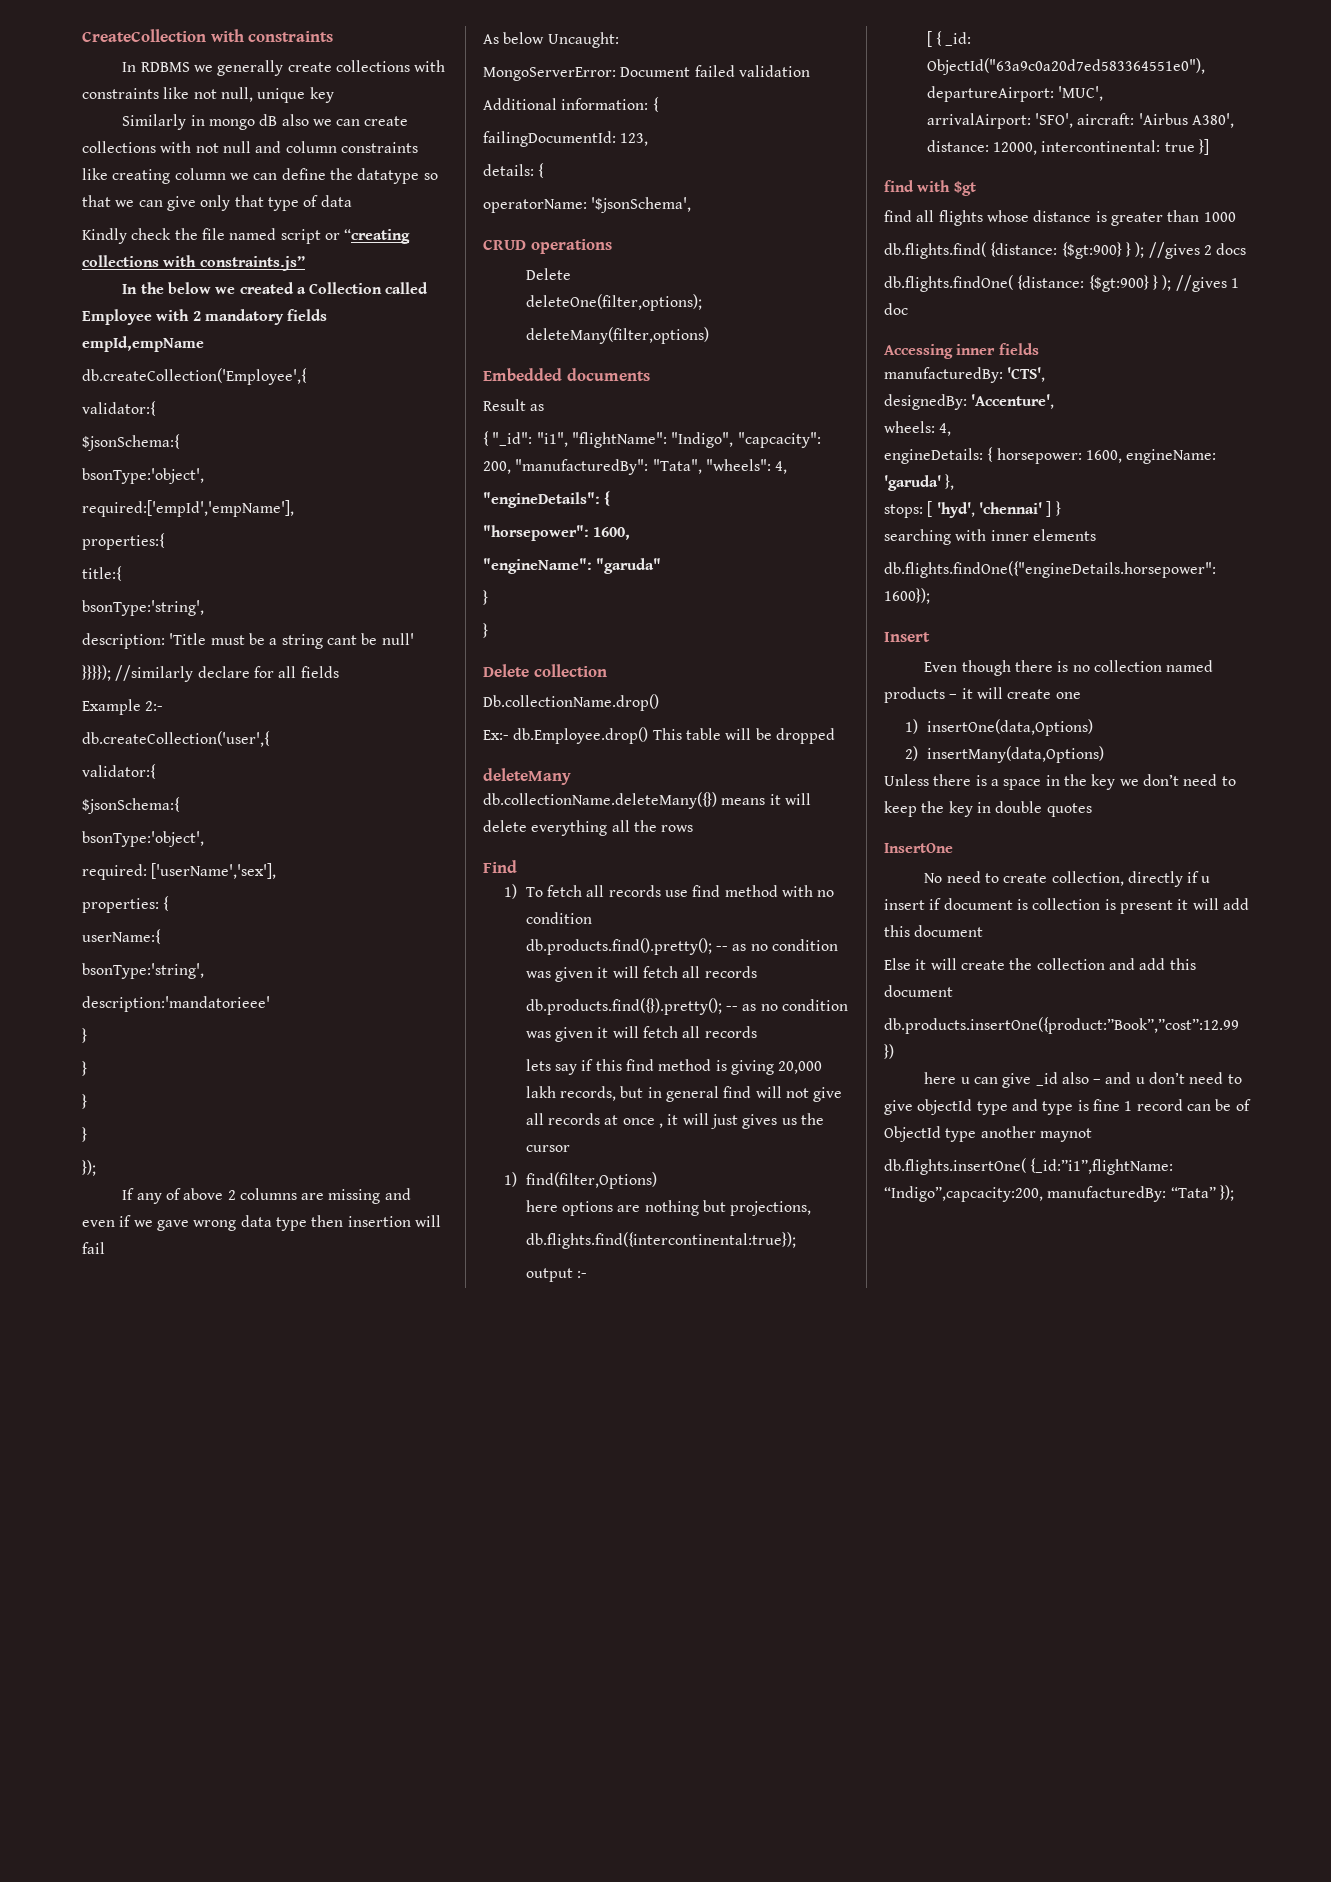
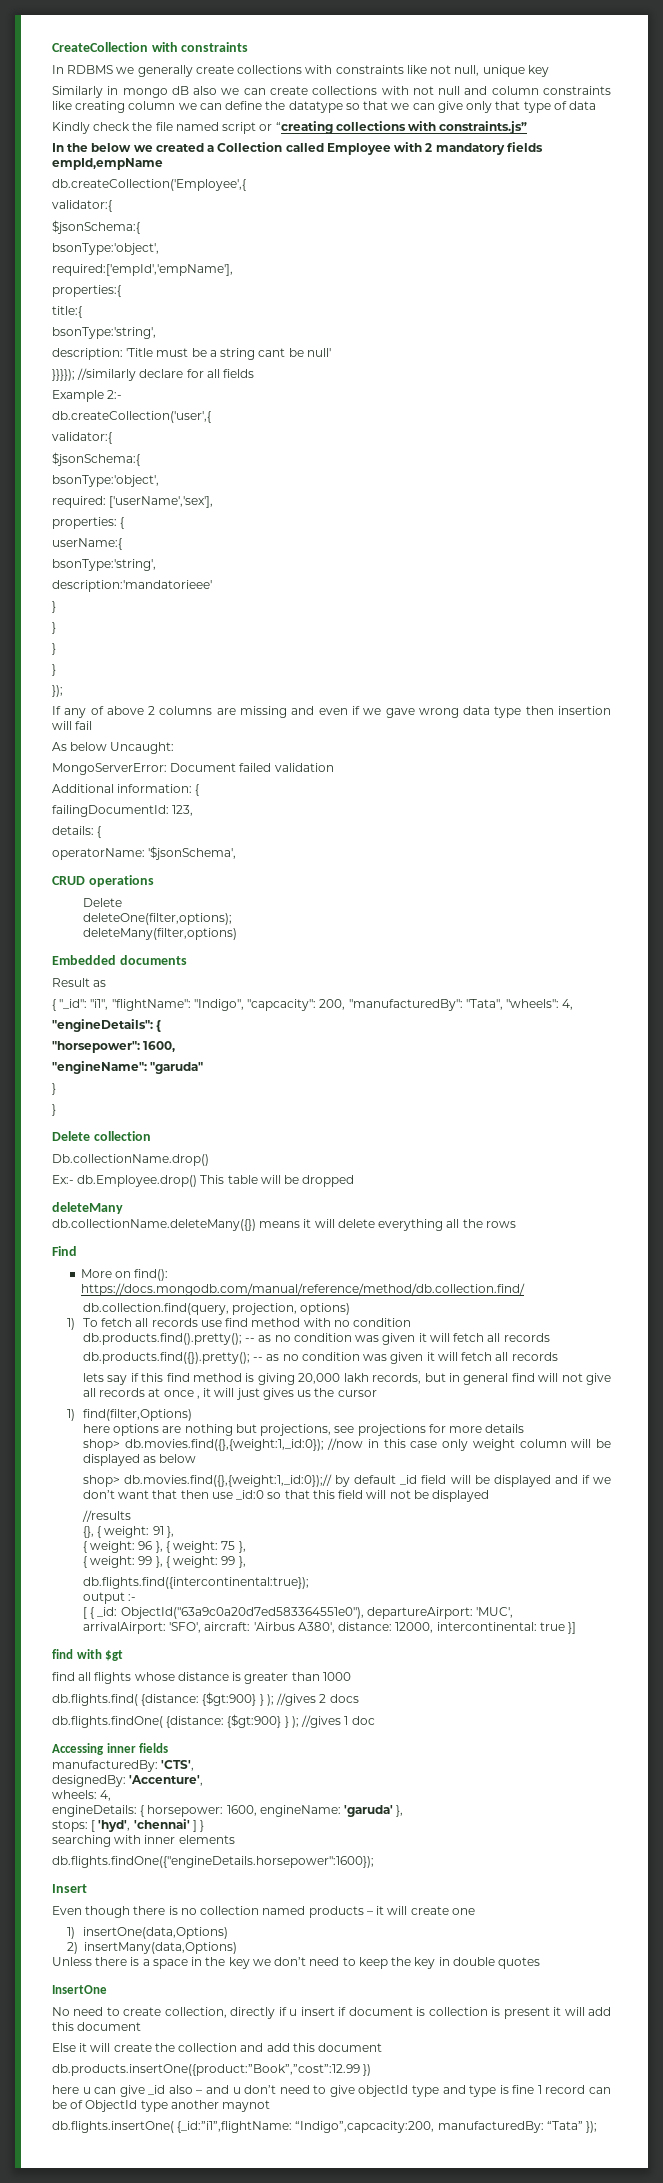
+ More on find(): https://docs.mongodb.com/manual/reference/method/db.collection.find/
+ db.collection.find(query, projection, options)
- here options are nothing but projections,
+ here options are nothing but projections, see projections for more details
+ shop> db.movies.find({},{weight:1,_id:0}); //now in this case only weight column will be displayed as below
+ shop> db.movies.find({},{weight:1,_id:0});// by default _id field will be displayed and if we don’t want that then use _id:0 so that this field will not be displayed
+ //results
+ {}, { weight: 91 },
+ { weight: 96 }, { weight: 75 },
+ { weight: 99 }, { weight: 99 },

